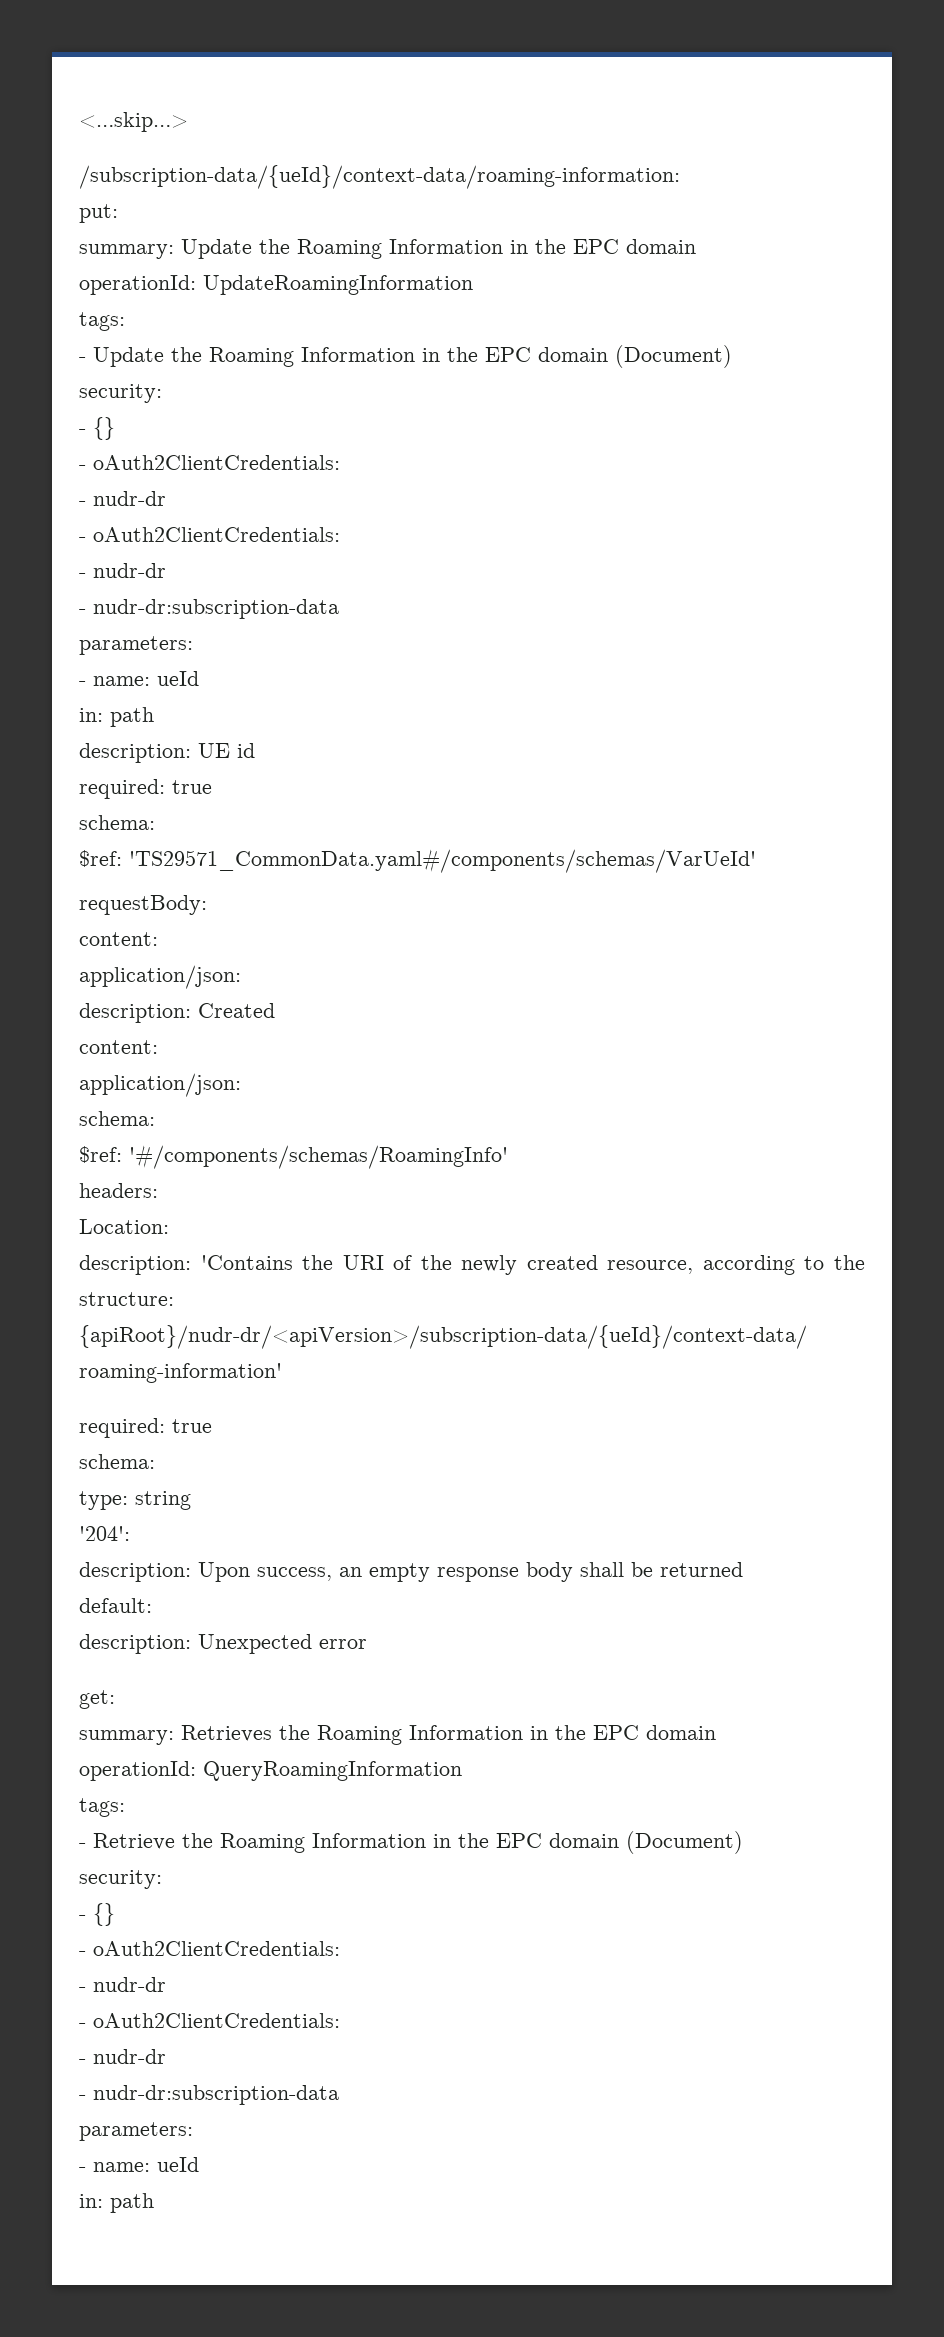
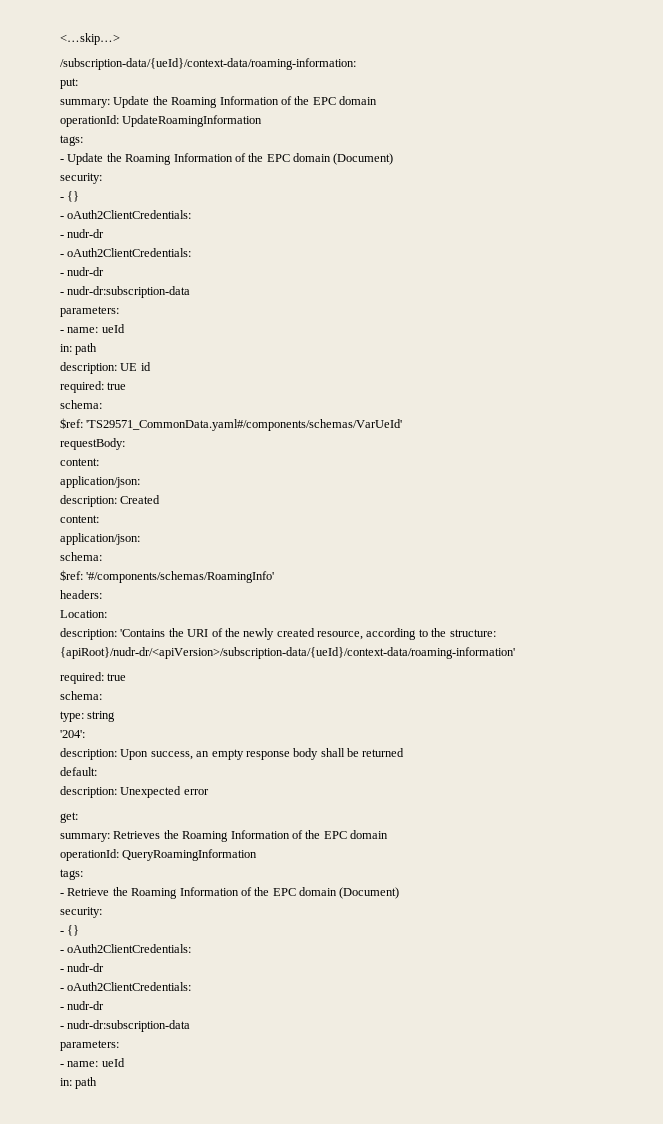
- summary: Update the Roaming Information in the EPC domain
+ summary: Update the Roaming Information of the EPC domain
- - Update the Roaming Information in the EPC domain (Document)
+ - Update the Roaming Information of the EPC domain (Document)
- summary: Retrieves the Roaming Information in the EPC domain
+ summary: Retrieves the Roaming Information of the EPC domain
- - Retrieve the Roaming Information in the EPC domain (Document)
+ - Retrieve the Roaming Information of the EPC domain (Document)

